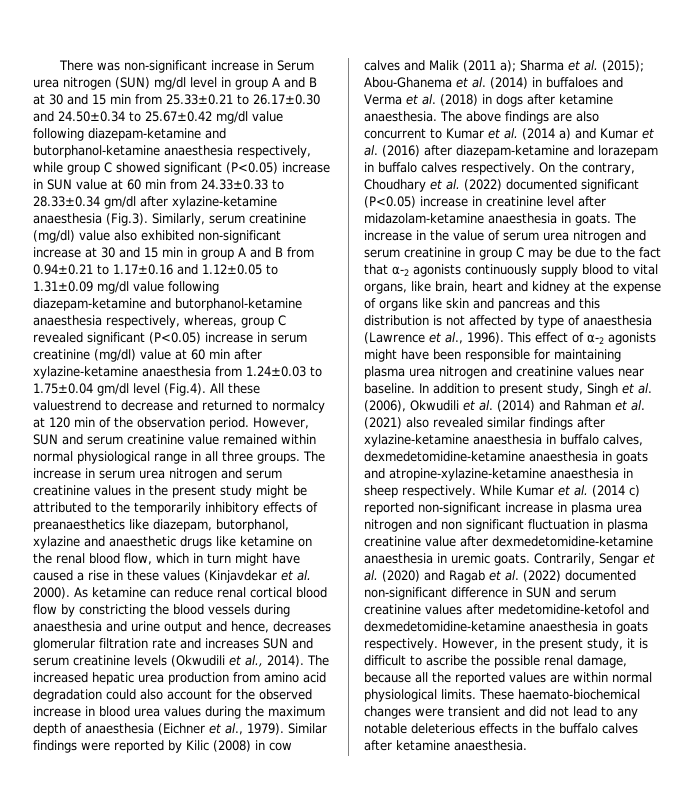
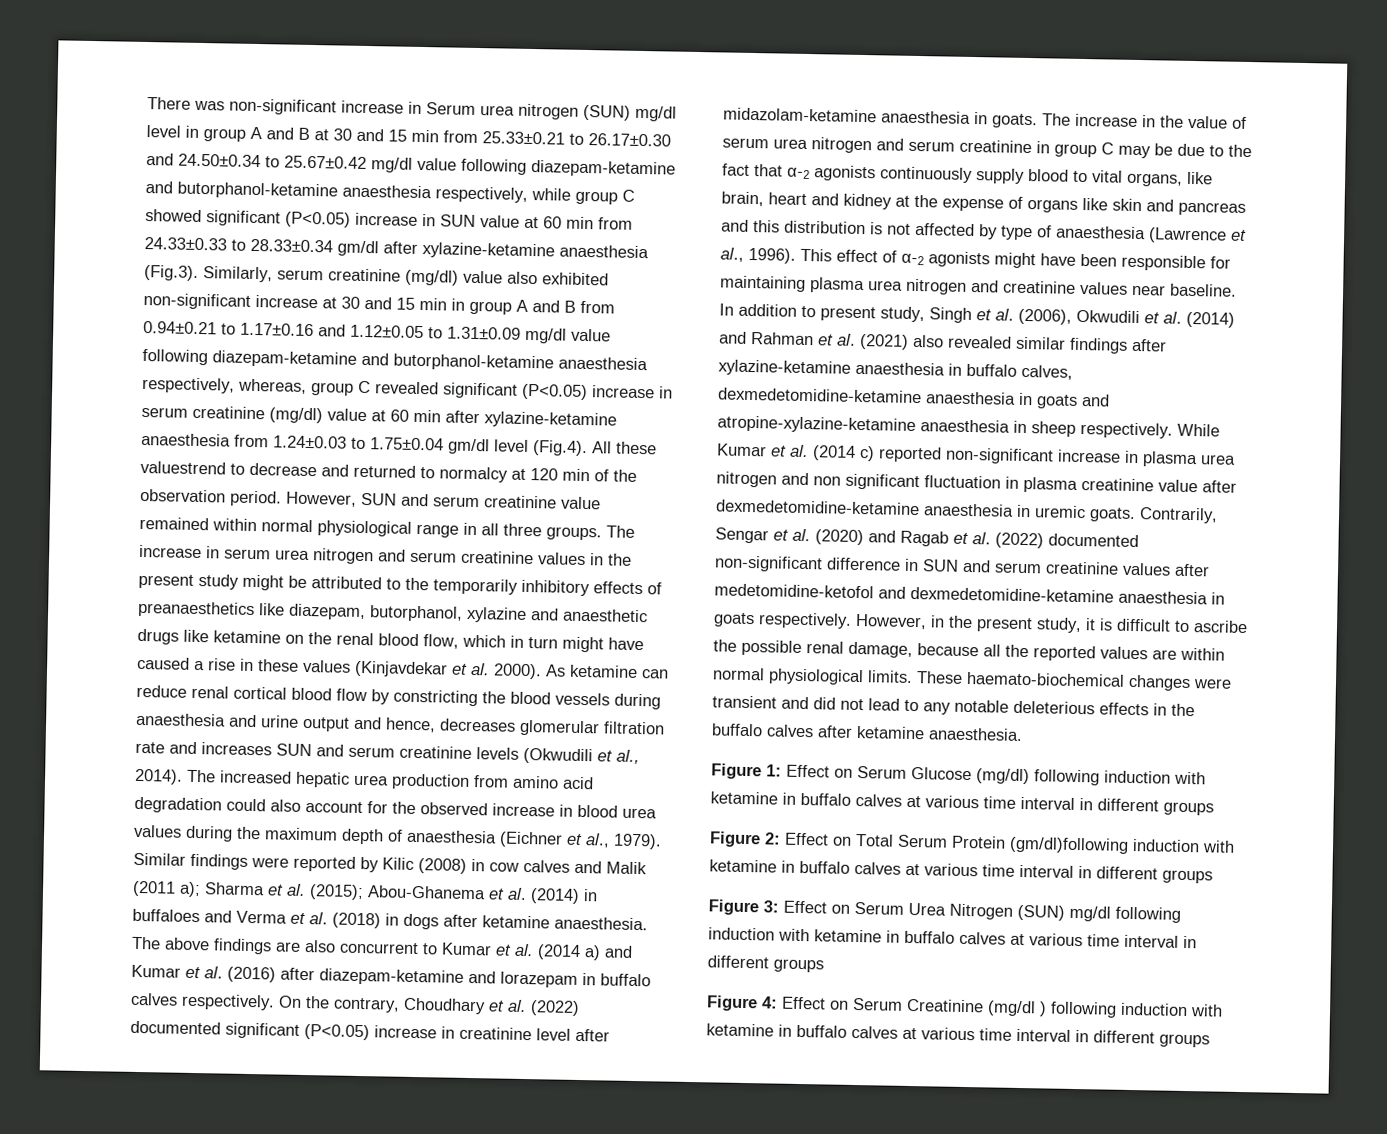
+ Figure 1: Effect on Serum Glucose (mg/dl) following induction with ketamine in buffalo calves at various time interval in different groups
+ Figure 2: Effect on Total Serum Protein (gm/dl)following induction with ketamine in buffalo calves at various time interval in different groups
+ Figure 3: Effect on Serum Urea Nitrogen (SUN) mg/dl following induction with ketamine in buffalo calves at various time interval in different groups
+ Figure 4: Effect on Serum Creatinine (mg/dl ) following induction with ketamine in buffalo calves at various time interval in different groups

